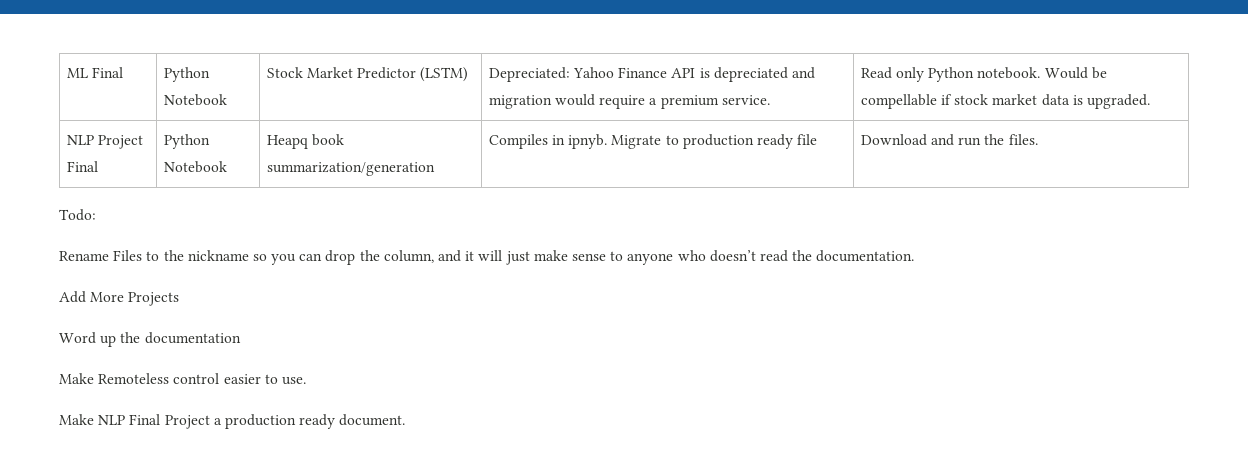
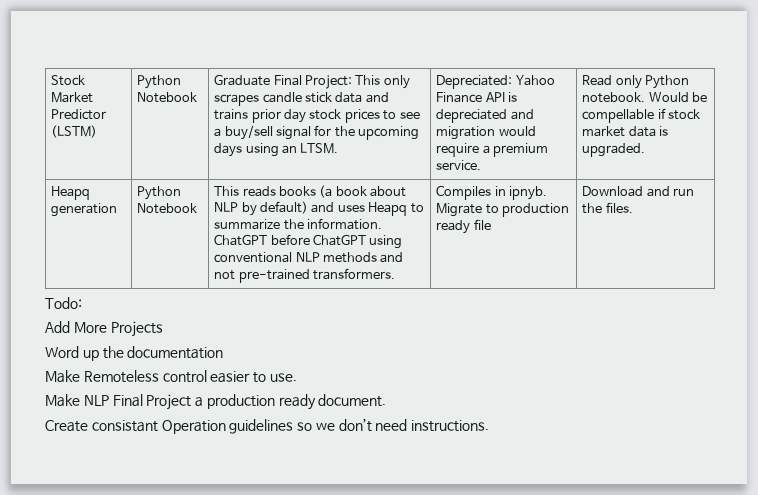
- ML Final | Python Notebook | Stock Market Predictor (LSTM)
+ Stock Market Predictor (LSTM) | Python Notebook | Graduate Final Project: This only scrapes candle stick data and trains prior day stock prices to see a buy/sell signal for the upcoming days using an LTSM.
- NLP Project Final | Python Notebook | Heapq book summarization/generation
+ Heapq generation | Python Notebook | This reads books (a book about NLP by default) and uses Heapq to summarize the information. ChatGPT before ChatGPT using conventional NLP methods and not pre-trained transformers.
- Rename Files to the nickname so you can drop the column, and it will just make sense to anyone who doesn’t read the documentation.
+ Create consistant Operation guidelines so we don’t need instructions.

